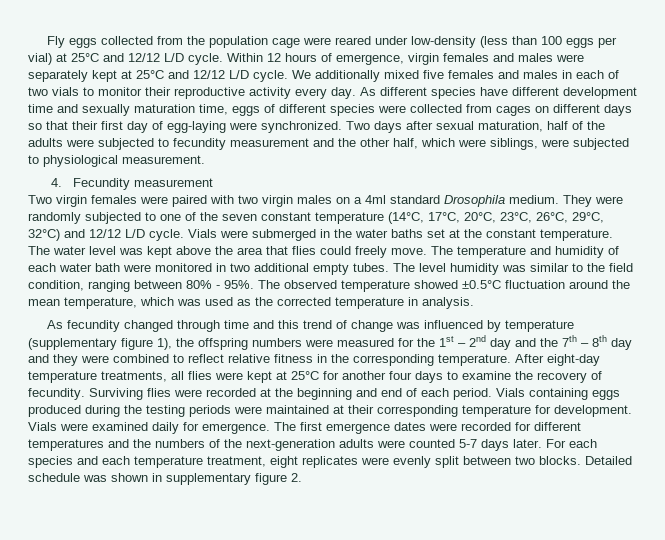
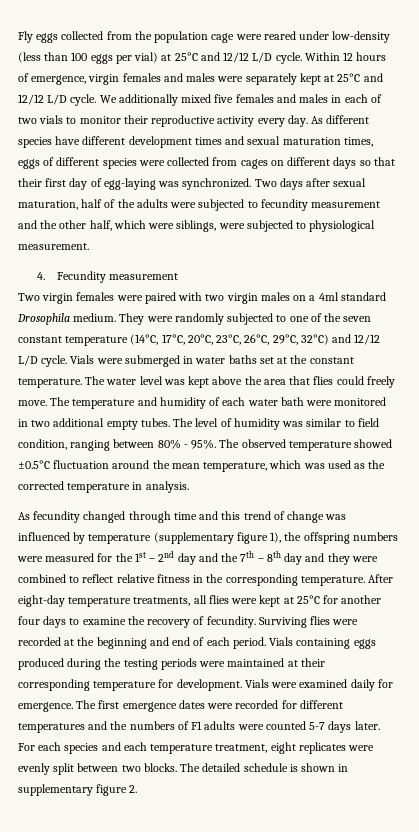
- As different species have different development time and sexually maturation time, eggs of different species were collected from cages on different days so that their first day of egg-laying were synchronized.
+ As different species have different development times and sexual maturation times, eggs of different species were collected from cages on different days so that their first day of egg-laying was synchronized.
- Vials were submerged in the water baths set at the constant temperature.
+ Vials were submerged in water baths set at the constant temperature.
- The level humidity was similar to the field condition, ranging between 80% - 95%.
+ The level of humidity was similar to field condition, ranging between 80% - 95%.
- The first emergence dates were recorded for different temperatures and the numbers of the next-generation adults were counted 5-7 days later.
+ The first emergence dates were recorded for different temperatures and the numbers of F1 adults were counted 5-7 days later.
- Detailed schedule was shown in supplementary figure 2.
+ The detailed schedule is shown in supplementary figure 2.

